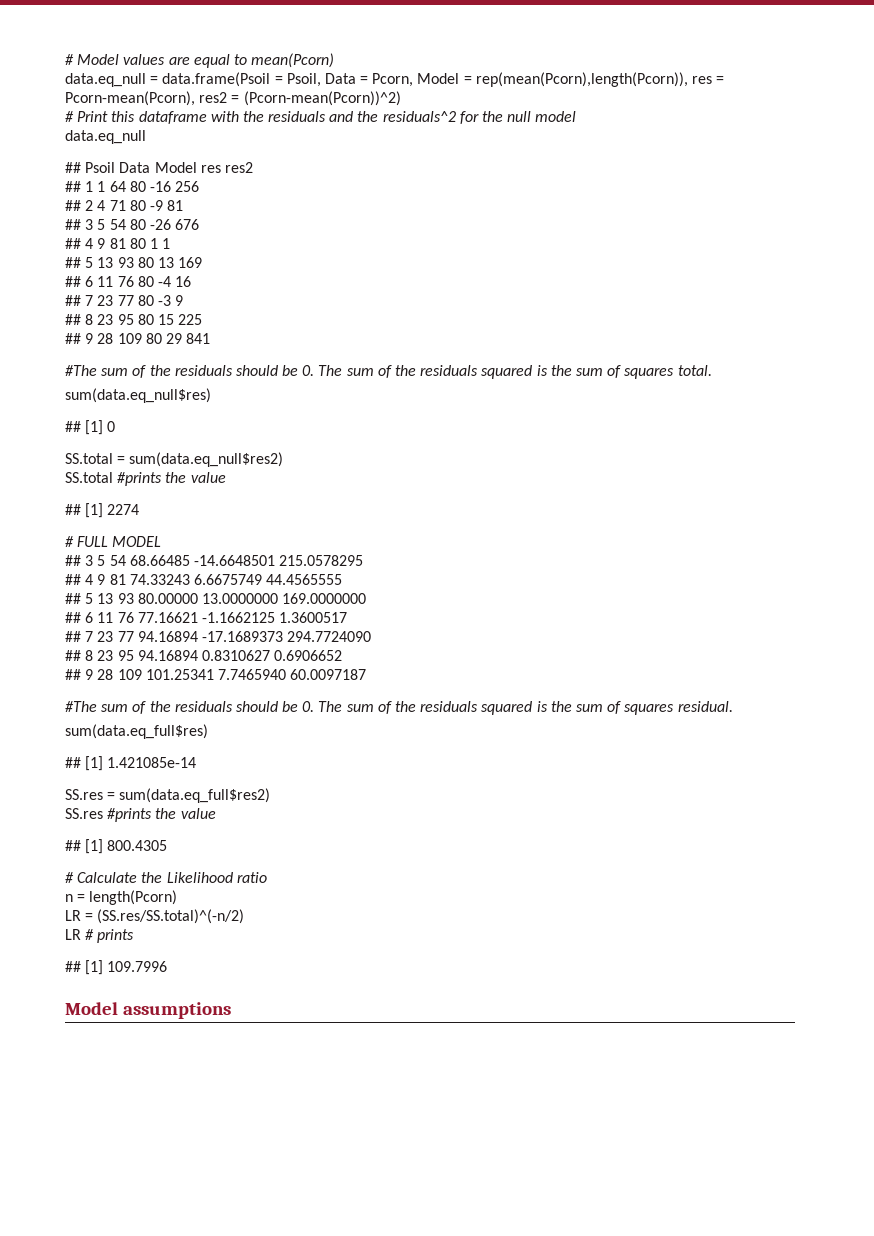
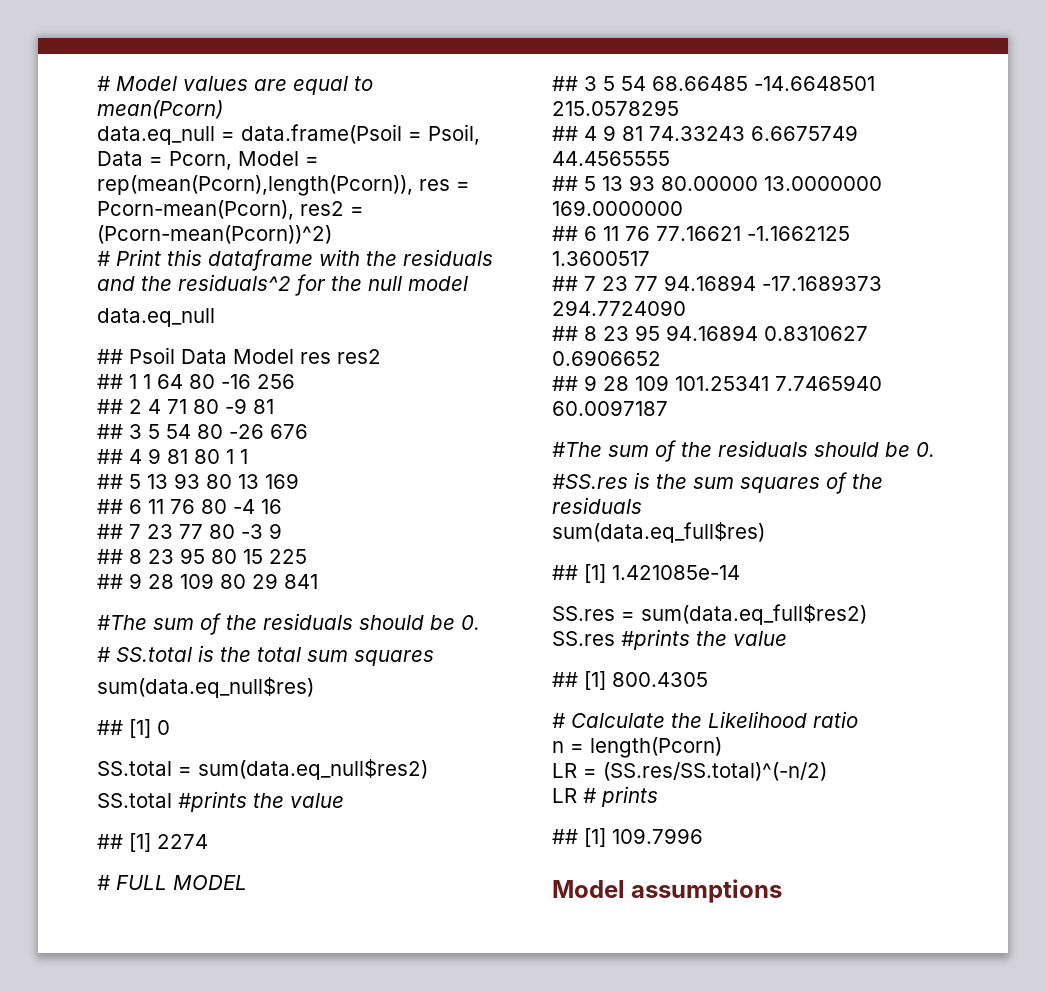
  ## 9 28 109 80 29 841
- #The sum of the residuals should be 0. The sum of the residuals squared is the sum of squares total.
+ #The sum of the residuals should be 0.
+ # SS.total is the total sum squares
  ## 9 28 109 101.25341 7.7465940 60.0097187
- #The sum of the residuals should be 0. The sum of the residuals squared is the sum of squares residual.
+ #The sum of the residuals should be 0.
+ #SS.res is the sum squares of the residuals

